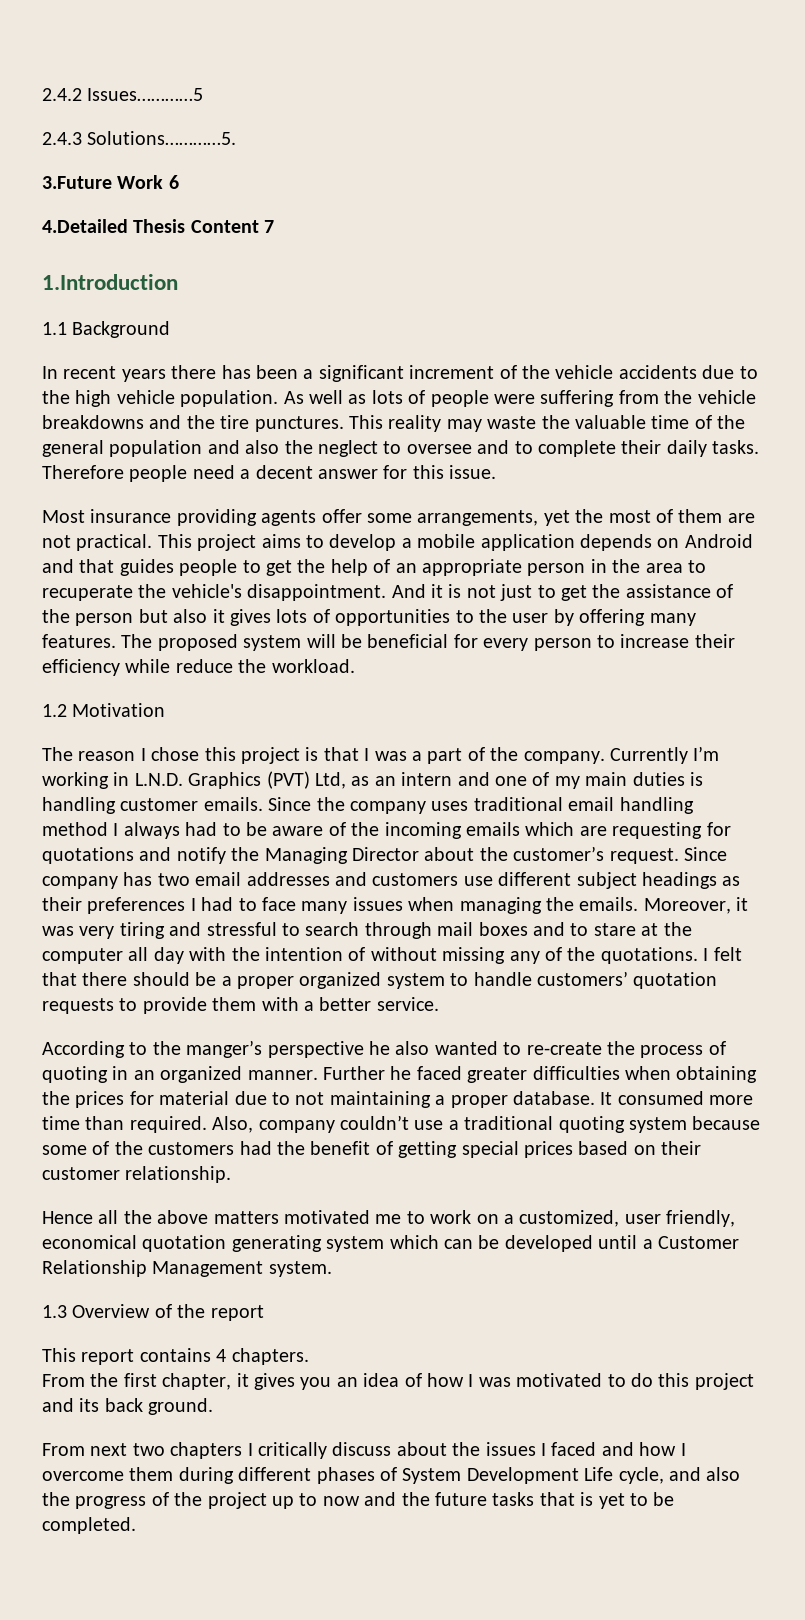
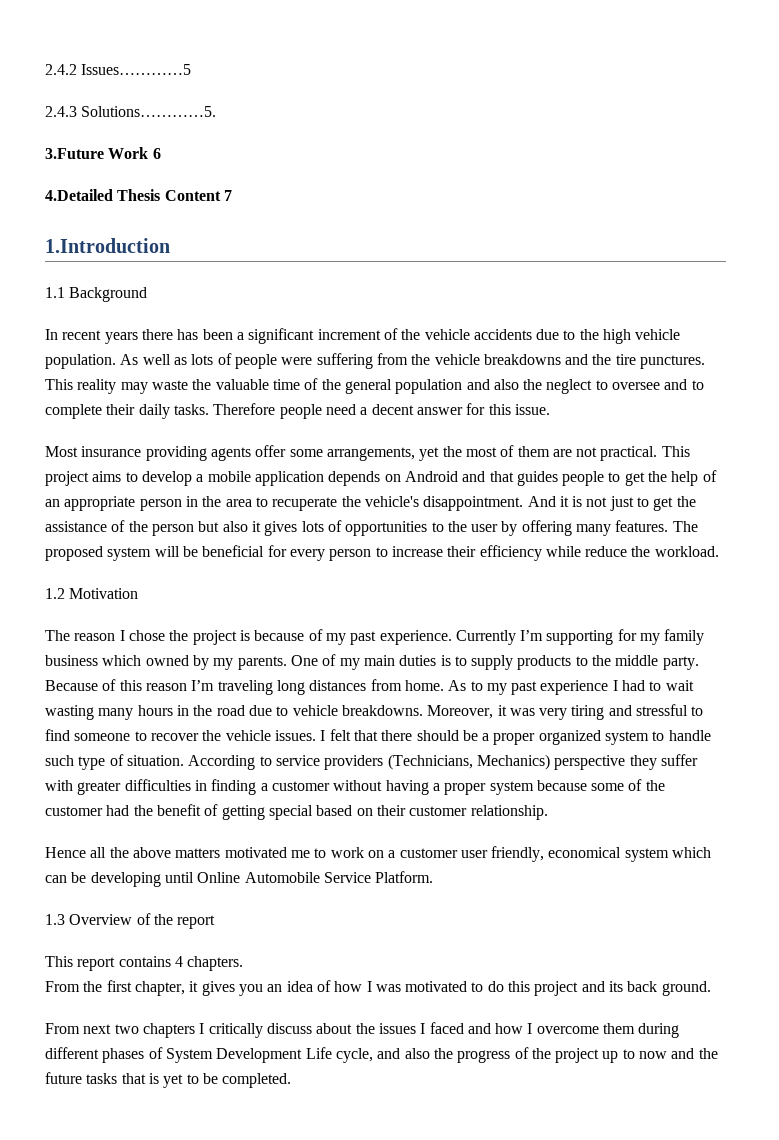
- The reason I chose this project is that I was a part of the company. Currently I’m working in L.N.D. Graphics (PVT) Ltd, as an intern and one of my main duties is handling customer emails. Since the company uses traditional email handling method I always had to be aware of the incoming emails which are requesting for quotations and notify the Managing Director about the customer’s request. Since company has two email addresses and customers use different subject headings as their preferences I had to face many issues when managing the emails.
+ The reason I chose the project is because of my past experience. Currently I’m supporting for my family business which owned by my parents. One of my main duties is to supply products to the middle party. Because of this reason I’m traveling long distances from home. As to my past experience I had to wait wasting many hours in the road due to vehicle breakdowns.
- Moreover, it was very tiring and stressful to search through mail boxes and to stare at the computer all day with the intention of without missing any of the quotations.
+ Moreover, it was very tiring and stressful to find someone to recover the vehicle issues.
- I felt that there should be a proper organized system to handle customers’ quotation requests to provide them with a better service.
- According to the manger’s perspective he also wanted to re-create the process of quoting in an organized manner. Further he faced greater difficulties when obtaining the prices for material due to not maintaining a proper database. It consumed more time than required. Also, company couldn’t use a traditional quoting system because some of the customers had the benefit of getting special prices based on their customer relationship.
+ I felt that there should be a proper organized system to handle such type of situation. According to service providers (Technicians, Mechanics) perspective they suffer with greater difficulties in finding a customer without having a proper system because some of the customer had the benefit of getting special based on their customer relationship.
- Hence all the above matters motivated me to work on a customized, user friendly, economical quotation generating system which can be developed until a Customer Relationship Management system.
+ Hence all the above matters motivated me to work on a customer user friendly, economical system which can be developing until Online Automobile Service Platform.

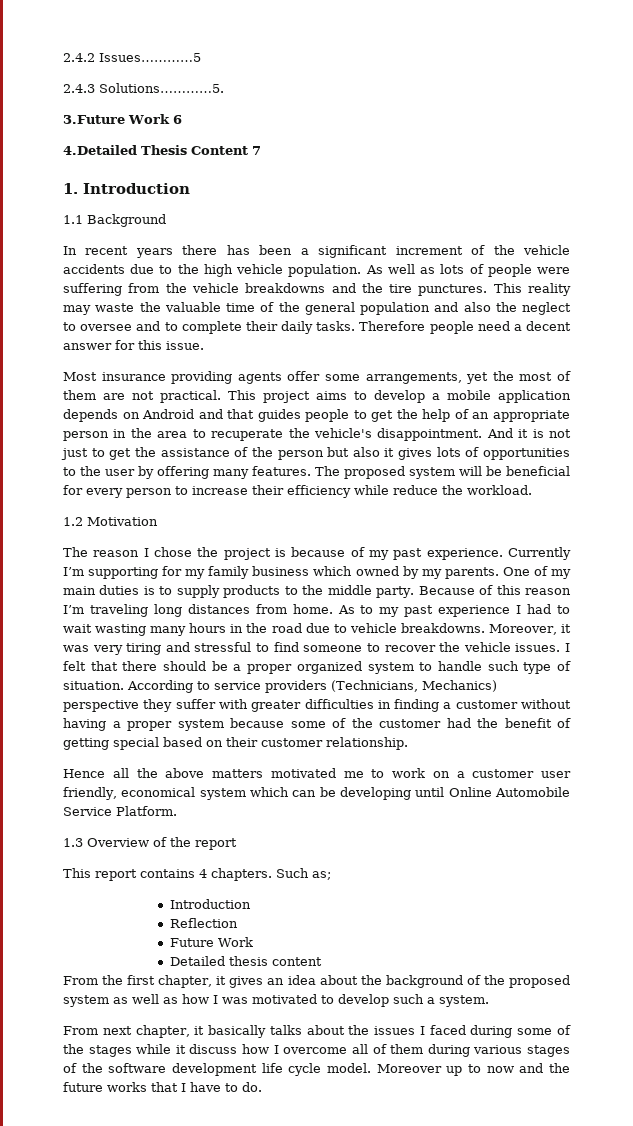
- 1.Introduction
+ 1. Introduction
+ Such as;
+ Introduction
+ Reflection
+ Future Work
+ Detailed thesis content
- From the first chapter, it gives you an idea of how I was motivated to do this project and its back ground.
- From next two chapters I critically discuss about the issues I faced and how I overcome them during different phases of System Development Life cycle, and also the progress of the project up to now and the future tasks that is yet to be completed.
+ From the first chapter, it gives an idea about the background of the proposed system as well as how I was motivated to develop such a system.
+ From next chapter, it basically talks about the issues I faced during some of the stages while it discuss how I overcome all of them during various stages of the software development life cycle model. Moreover up to now and the future works that I have to do.

